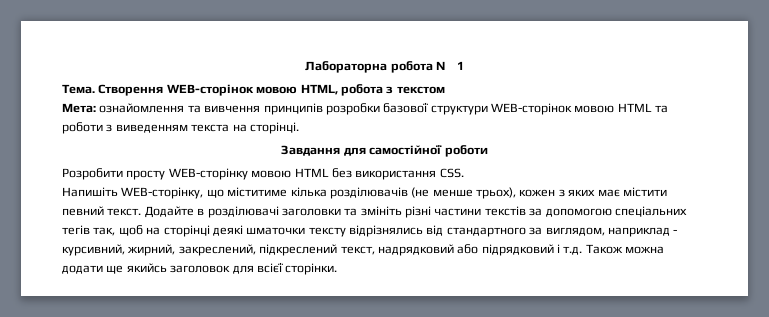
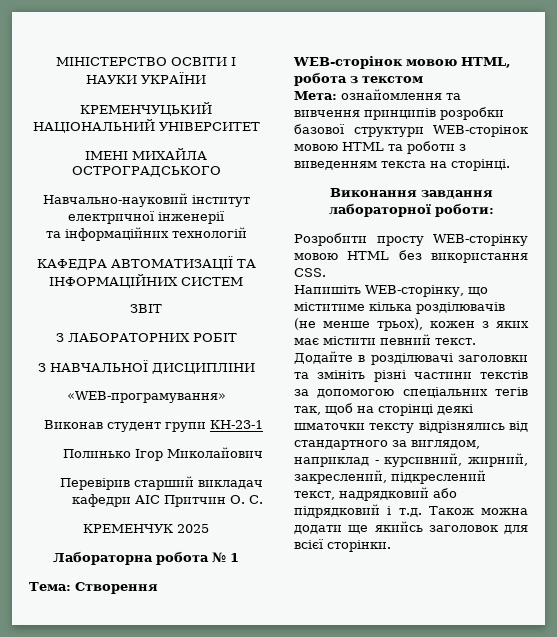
+ МІНІСТЕРСТВО ОСВІТИ І НАУКИ УКРАЇНИ
+ КРЕМЕНЧУЦЬКИЙ НАЦІОНАЛЬНИЙ УНІВЕРСИТЕТ
+ ІМЕНІ МИХАЙЛА ОСТРОГРАДСЬКОГО
+ Навчально-науковий інститут електричної інженерії
+ та інформаційних технологій
+ КАФЕДРА АВТОМАТИЗАЦІЇ ТА ІНФОРМАЦІЙНИХ СИСТЕМ
+ ЗВІТ
+ З ЛАБОРАТОРНИХ РОБІТ
+ З НАВЧАЛЬНОЇ ДИСЦИПЛІНИ
+ «WEB-програмування»
+ Виконав студент групи КН-23-1
+ Полинько Ігор Миколайович
+ Перевірив старший викладач кафедри АІС Притчин О. С.
+ КРЕМЕНЧУК 2025
- Тема. Створення WEB-сторінок мовою HTML, робота з текстом
+ Тема: Створення WEB-сторінок мовою HTML, робота з текстом
- Завдання для самостійної роботи
+ Виконання завдання лабораторної роботи:

